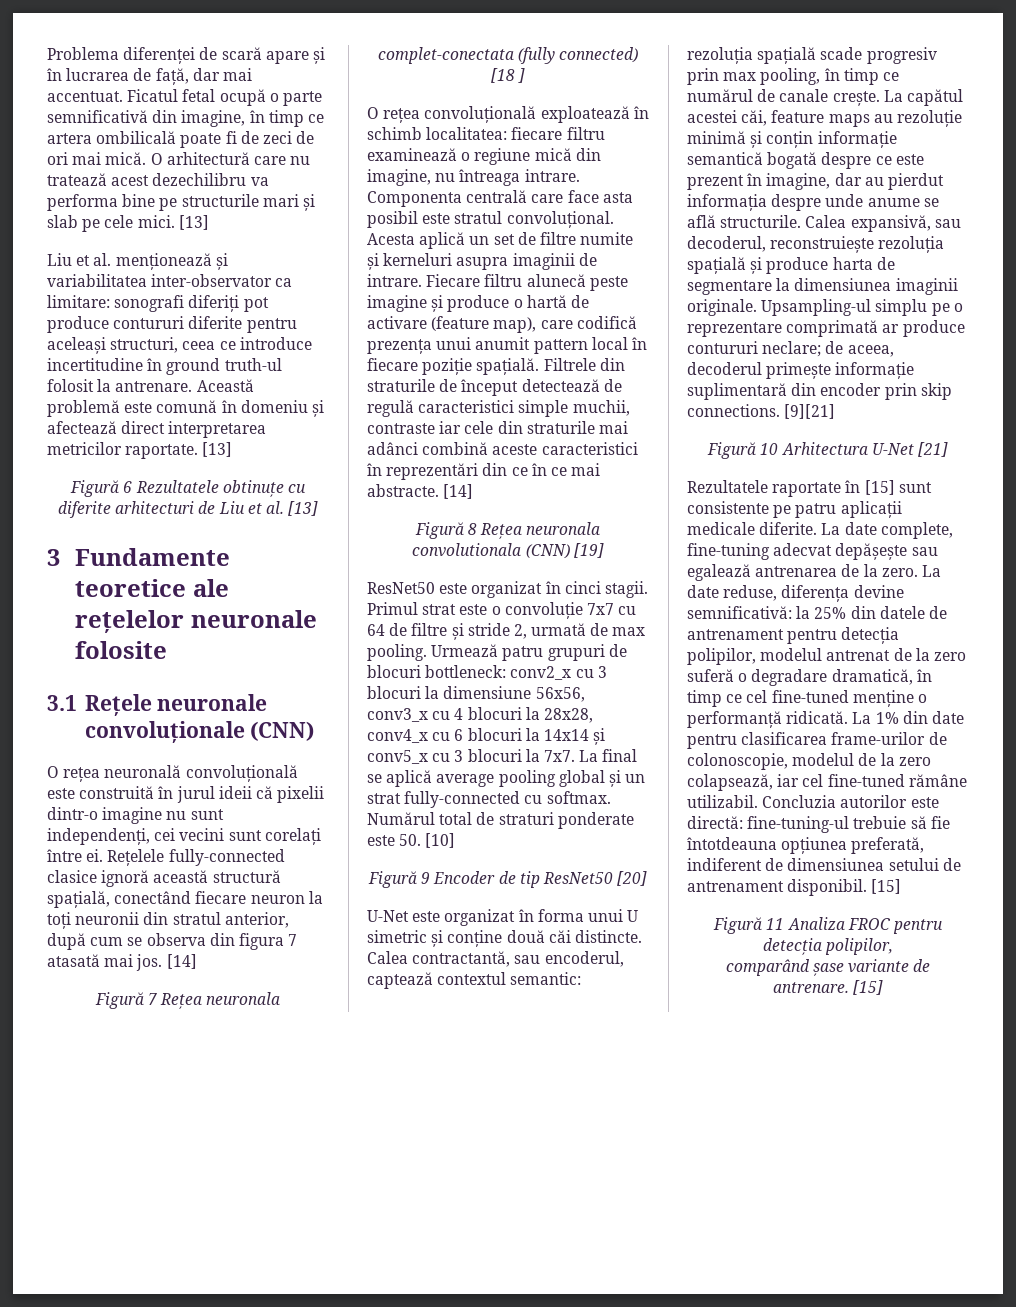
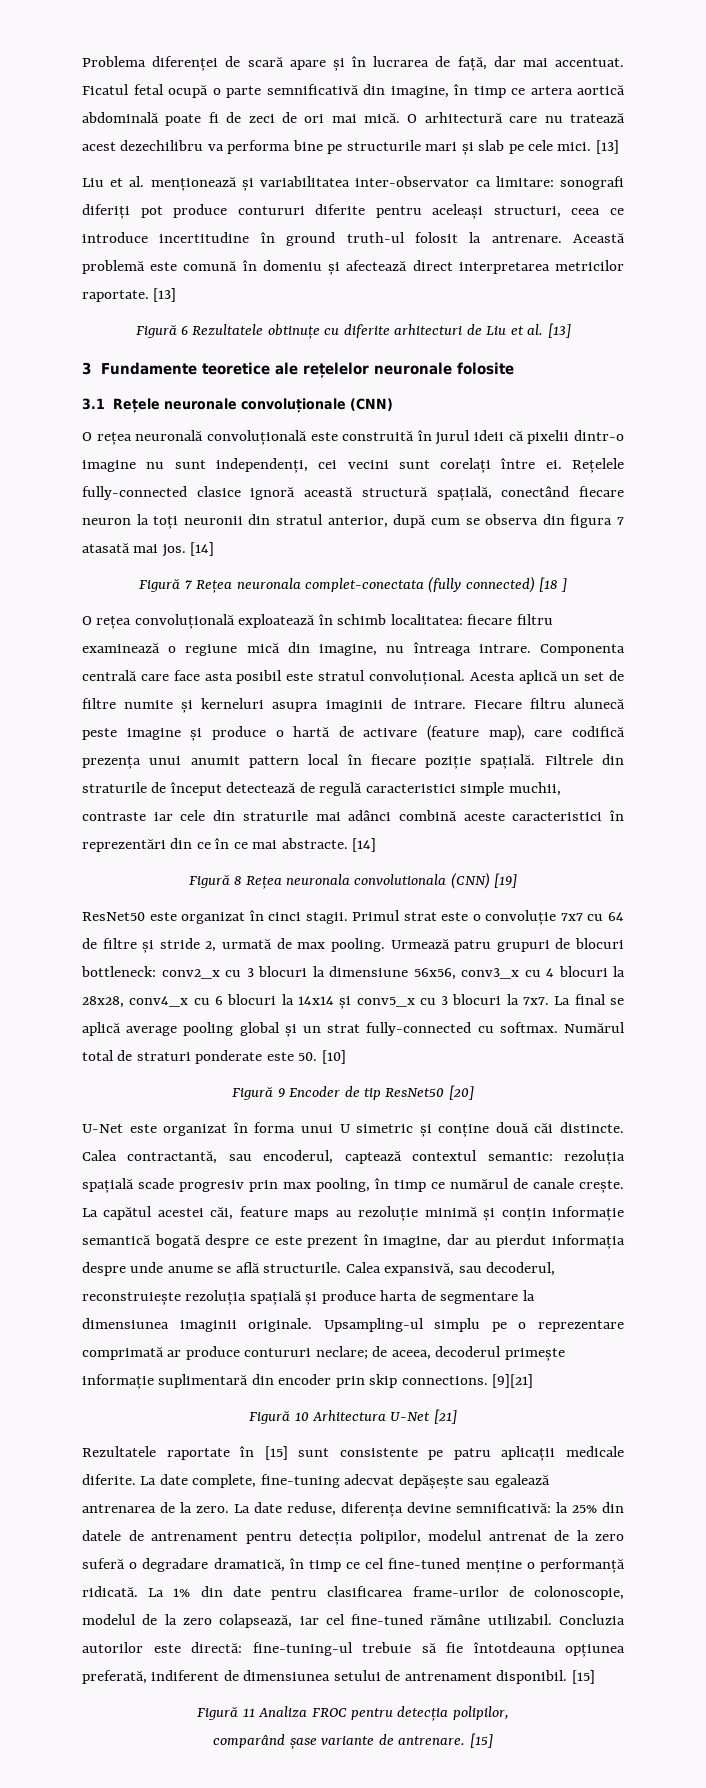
- Ficatul fetal ocupă o parte semnificativă din imagine, în timp ce artera ombilicală poate fi de zeci de ori mai mică.
+ Ficatul fetal ocupă o parte semnificativă din imagine, în timp ce artera aortică abdominală poate fi de zeci de ori mai mică.

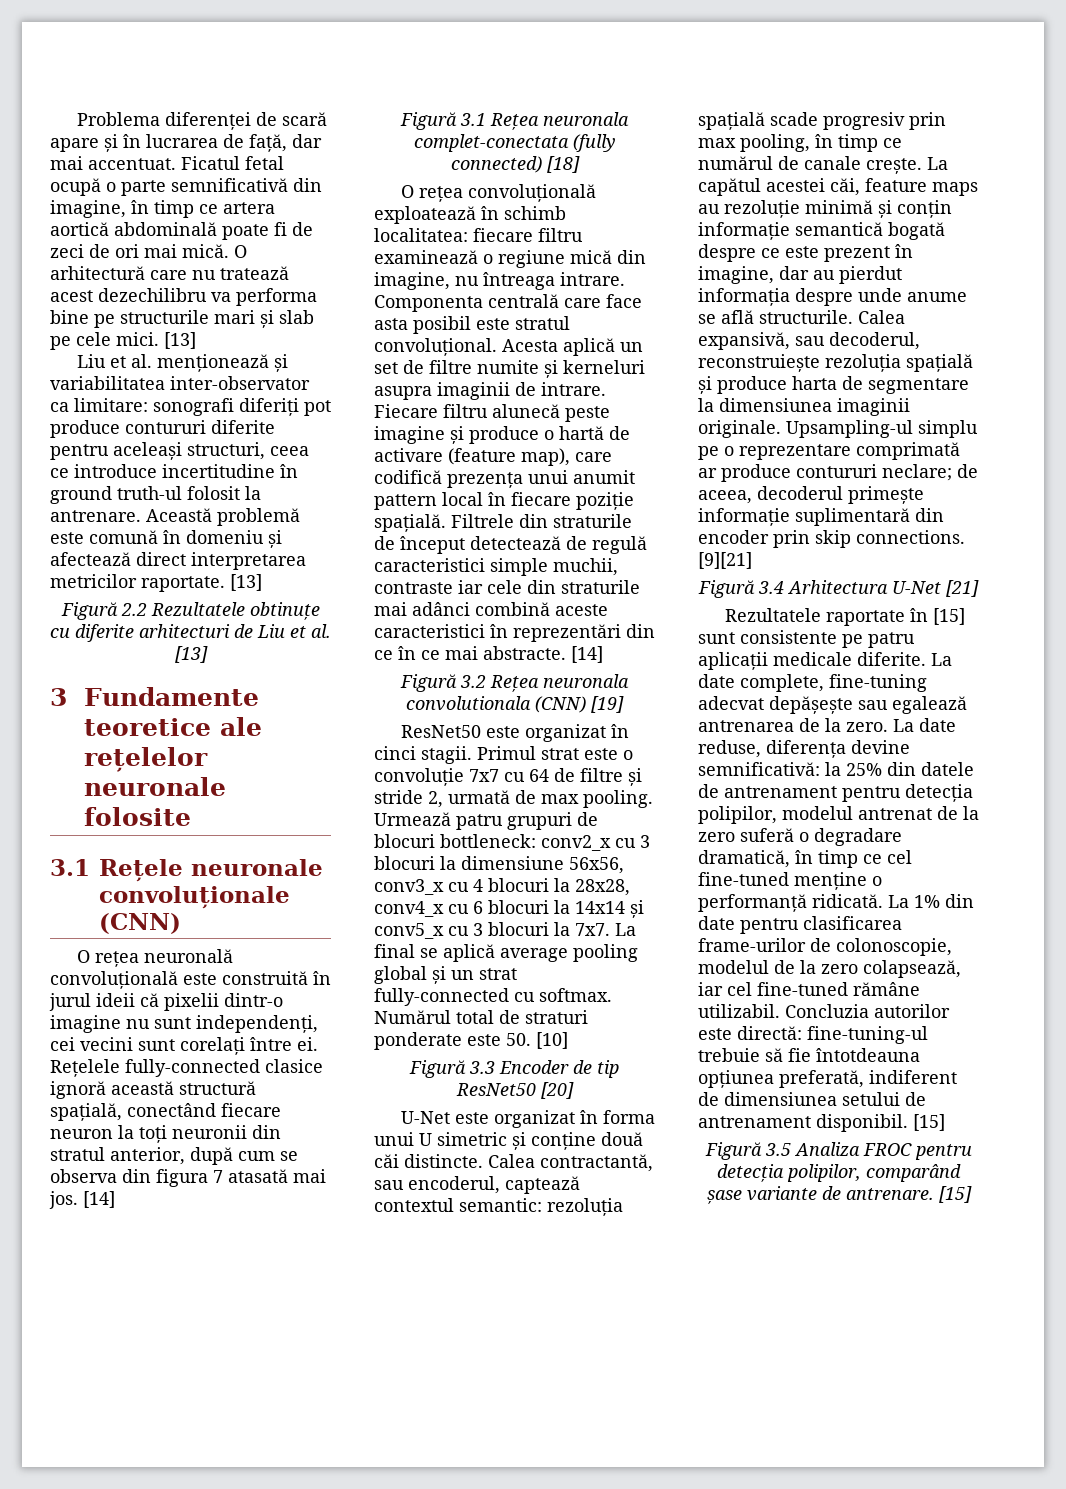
- Figură 6 Rezultatele obtinuțe cu diferite arhitecturi de Liu et al. [13]
+ Figură 2.2 Rezultatele obtinuțe cu diferite arhitecturi de Liu et al. [13]
- Figură 7 Rețea neuronala complet-conectata (fully connected) [18 ]
+ Figură 3.1 Rețea neuronala complet-conectata (fully connected) [18]
- Figură 8 Rețea neuronala convolutionala (CNN) [19]
+ Figură 3.2 Rețea neuronala convolutionala (CNN) [19]
- Figură 9 Encoder de tip ResNet50 [20]
+ Figură 3.3 Encoder de tip ResNet50 [20]
- Figură 10 Arhitectura U-Net [21]
+ Figură 3.4 Arhitectura U-Net [21]
- Figură 11 Analiza FROC pentru detecția polipilor,
- comparând șase variante de antrenare.
+ Figură 3.5 Analiza FROC pentru detecția polipilor, comparând șase variante de antrenare.

